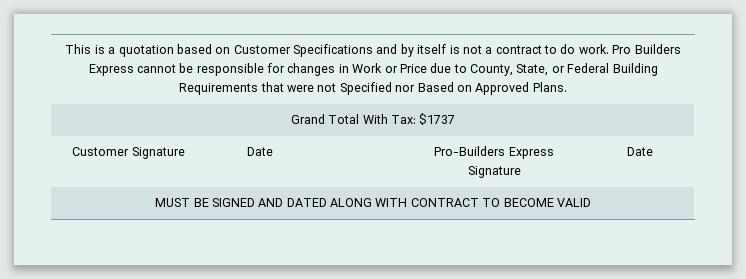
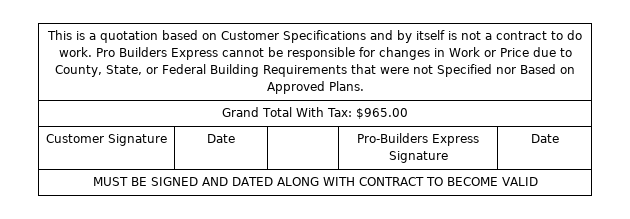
- Grand Total With Tax: $1737
+ Grand Total With Tax: $965.00

